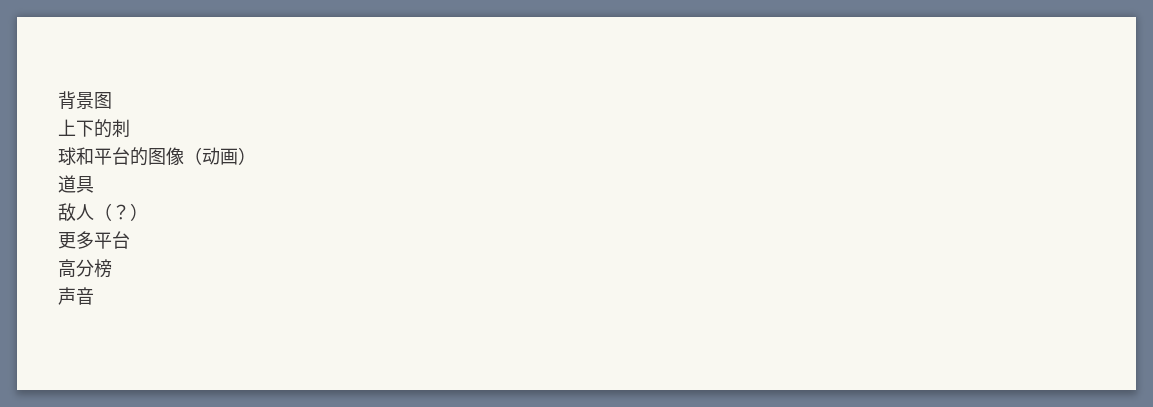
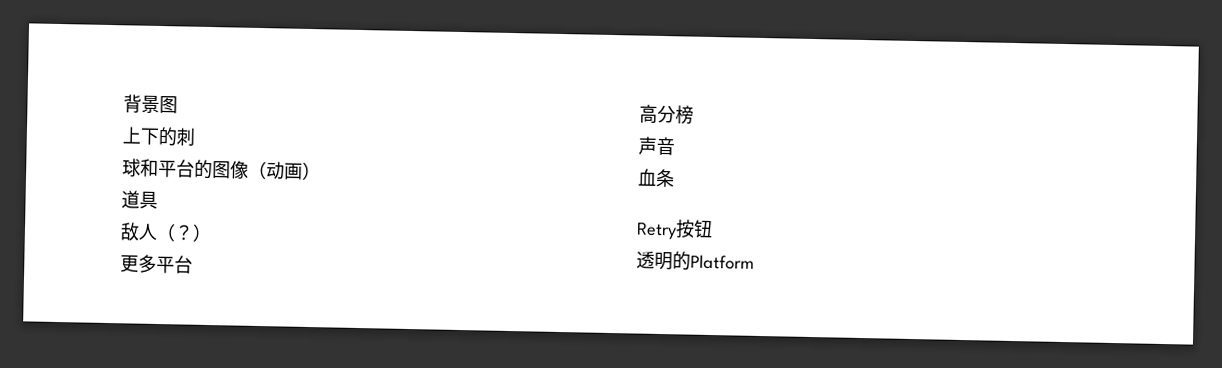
+ 血条
+ Retry按钮
+ 透明的Platform

